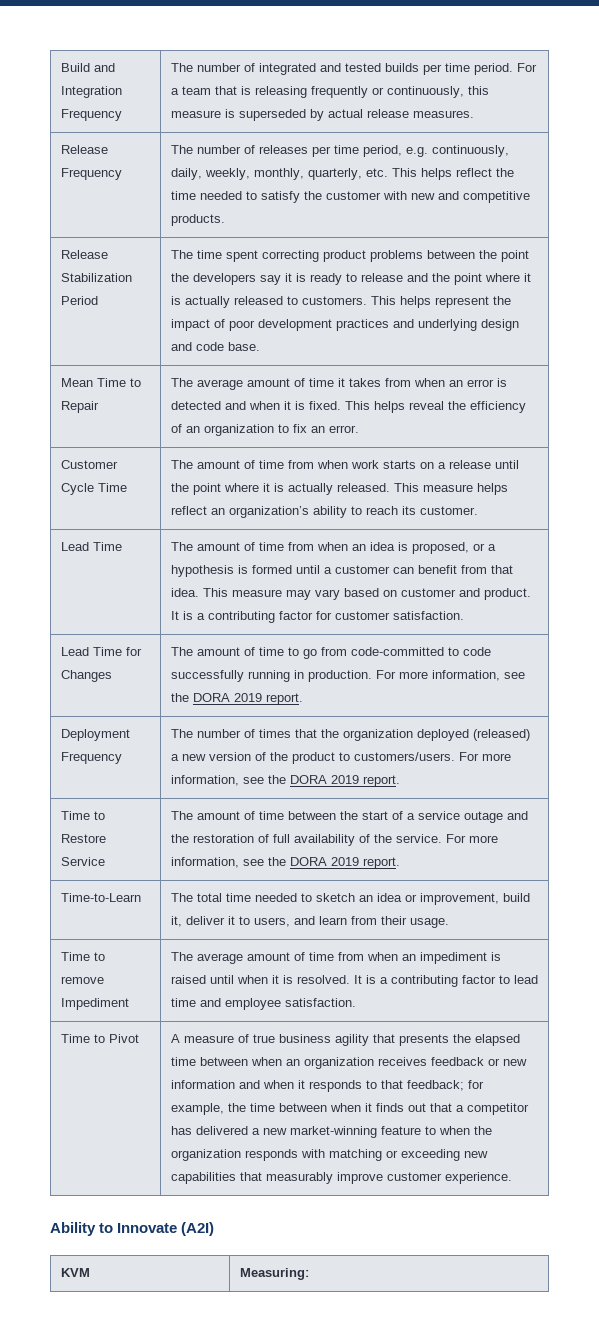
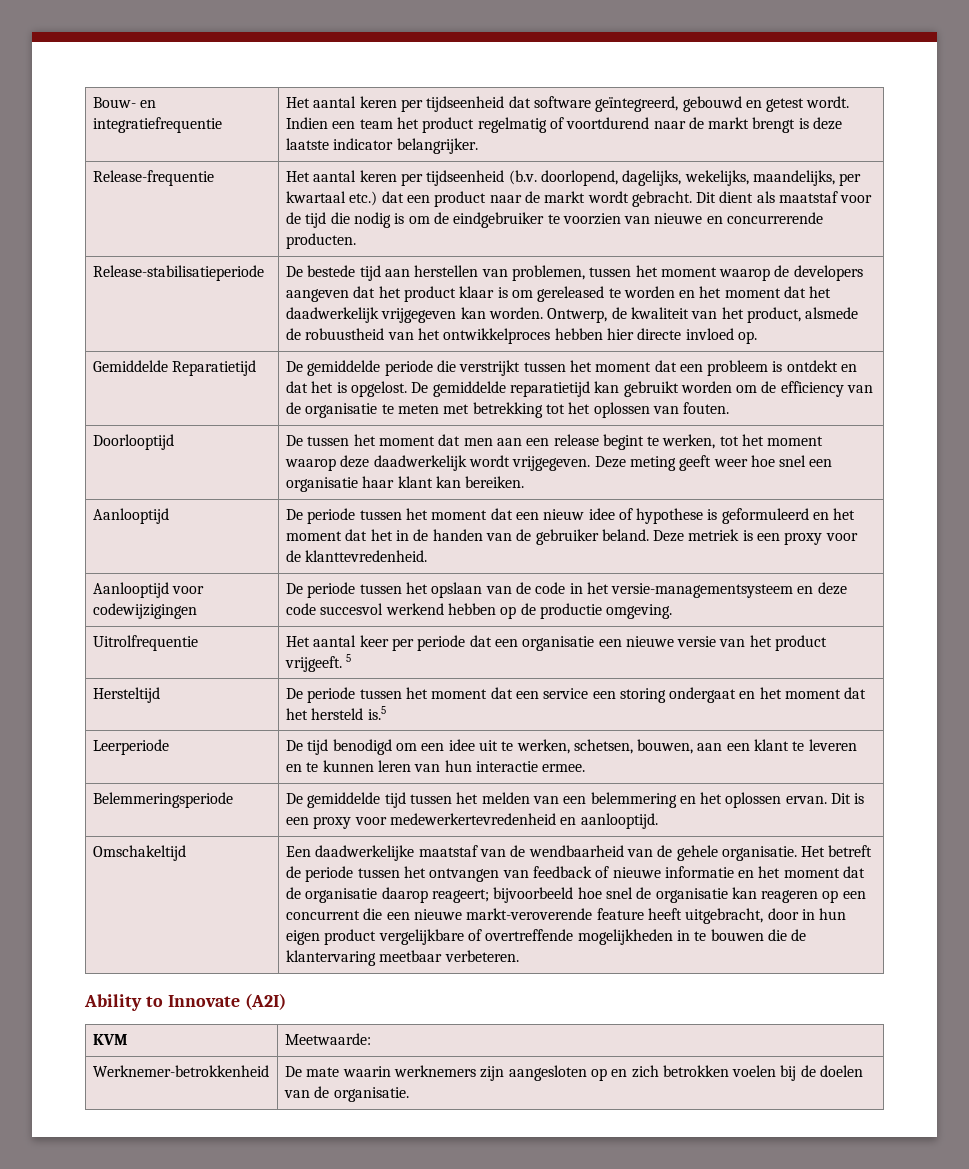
- Build and Integration Frequency | The number of integrated and tested builds per time period. For a team that is releasing frequently or continuously, this measure is superseded by actual release measures.
- Release Frequency | The number of releases per time period, e.g. continuously, daily, weekly, monthly, quarterly, etc. This helps reflect the time needed to satisfy the customer with new and competitive products.
- Release Stabilization Period | The time spent correcting product problems between the point the developers say it is ready to release and the point where it is actually released to customers. This helps represent the impact of poor development practices and underlying design and code base.
- Mean Time to Repair | The average amount of time it takes from when an error is detected and when it is fixed. This helps reveal the efficiency of an organization to fix an error.
- Customer Cycle Time | The amount of time from when work starts on a release until the point where it is actually released. This measure helps reflect an organization’s ability to reach its customer.
- Lead Time | The amount of time from when an idea is proposed, or a hypothesis is formed until a customer can benefit from that idea. This measure may vary based on customer and product. It is a contributing factor for customer satisfaction.
- Lead Time for Changes | The amount of time to go from code-committed to code successfully running in production. For more information, see the DORA 2019 report.
- Deployment Frequency | The number of times that the organization deployed (released) a new version of the product to customers/users. For more information, see the DORA 2019 report.
- Time to Restore Service | The amount of time between the start of a service outage and the restoration of full availability of the service. For more information, see the DORA 2019 report.
- Time-to-Learn | The total time needed to sketch an idea or improvement, build it, deliver it to users, and learn from their usage.
- Time to remove Impediment | The average amount of time from when an impediment is raised until when it is resolved. It is a contributing factor to lead time and employee satisfaction.
- Time to Pivot | A measure of true business agility that presents the elapsed time between when an organization receives feedback or new information and when it responds to that feedback; for example, the time between when it finds out that a competitor has delivered a new market-winning feature to when the organization responds with matching or exceeding new capabilities that measurably improve customer experience.
+ Bouw- en integratiefrequentie | Het aantal keren per tijdseenheid dat software geïntegreerd, gebouwd en getest wordt. Indien een team het product regelmatig of voortdurend naar de markt brengt is deze laatste indicator belangrijker.
+ Release-frequentie | Het aantal keren per tijdseenheid (b.v. doorlopend, dagelijks, wekelijks, maandelijks, per kwartaal etc.) dat een product naar de markt wordt gebracht. Dit dient als maatstaf voor de tijd die nodig is om de eindgebruiker te voorzien van nieuwe en concurrerende producten.
+ Release-stabilisatieperiode | De bestede tijd aan herstellen van problemen, tussen het moment waarop de developers aangeven dat het product klaar is om gereleased te worden en het moment dat het daadwerkelijk vrijgegeven kan worden. Ontwerp, de kwaliteit van het product, alsmede de robuustheid van het ontwikkelproces hebben hier directe invloed op.
+ Gemiddelde Reparatietijd | De gemiddelde periode die verstrijkt tussen het moment dat een probleem is ontdekt en dat het is opgelost. De gemiddelde reparatietijd kan gebruikt worden om de efficiency van de organisatie te meten met betrekking tot het oplossen van fouten.
+ Doorlooptijd | De tussen het moment dat men aan een release begint te werken, tot het moment waarop deze daadwerkelijk wordt vrijgegeven. Deze meting geeft weer hoe snel een organisatie haar klant kan bereiken.
+ Aanlooptijd | De periode tussen het moment dat een nieuw idee of hypothese is geformuleerd en het moment dat het in de handen van de gebruiker beland. Deze metriek is een proxy voor de klanttevredenheid.
+ Aanlooptijd voor codewijzigingen | De periode tussen het opslaan van de code in het versie-managementsysteem en deze code succesvol werkend hebben op de productie omgeving.
+ Uitrolfrequentie | Het aantal keer per periode dat een organisatie een nieuwe versie van het product vrijgeeft. 5
+ Hersteltijd | De periode tussen het moment dat een service een storing ondergaat en het moment dat het hersteld is.5
+ Leerperiode | De tijd benodigd om een idee uit te werken, schetsen, bouwen, aan een klant te leveren en te kunnen leren van hun interactie ermee.
+ Belemmeringsperiode | De gemiddelde tijd tussen het melden van een belemmering en het oplossen ervan. Dit is een proxy voor medewerkertevredenheid en aanlooptijd.
+ Omschakeltijd | Een daadwerkelijke maatstaf van de wendbaarheid van de gehele organisatie. Het betreft de periode tussen het ontvangen van feedback of nieuwe informatie en het moment dat de organisatie daarop reageert; bijvoorbeeld hoe snel de organisatie kan reageren op een concurrent die een nieuwe markt-veroverende feature heeft uitgebracht, door in hun eigen product vergelijkbare of overtreffende mogelijkheden in te bouwen die de klantervaring meetbaar verbeteren.
- KVM | Measuring:
+ KVM | Meetwaarde:
+ Werknemer-betrokkenheid | De mate waarin werknemers zijn aangesloten op en zich betrokken voelen bij de doelen van de organisatie.

